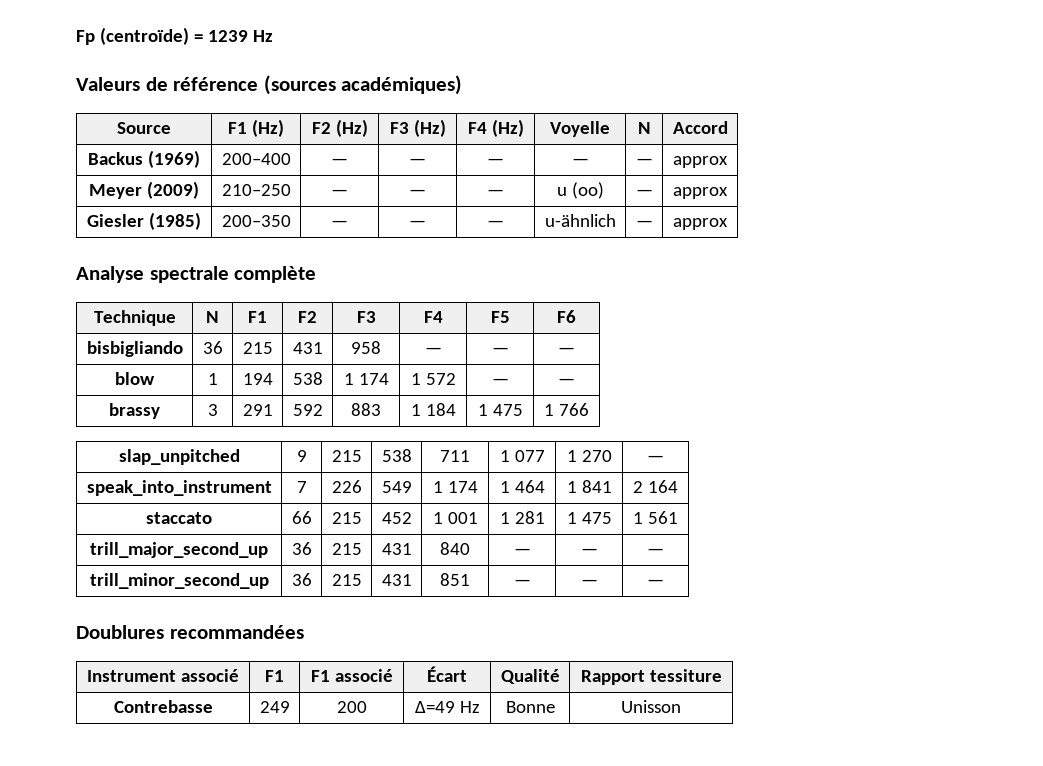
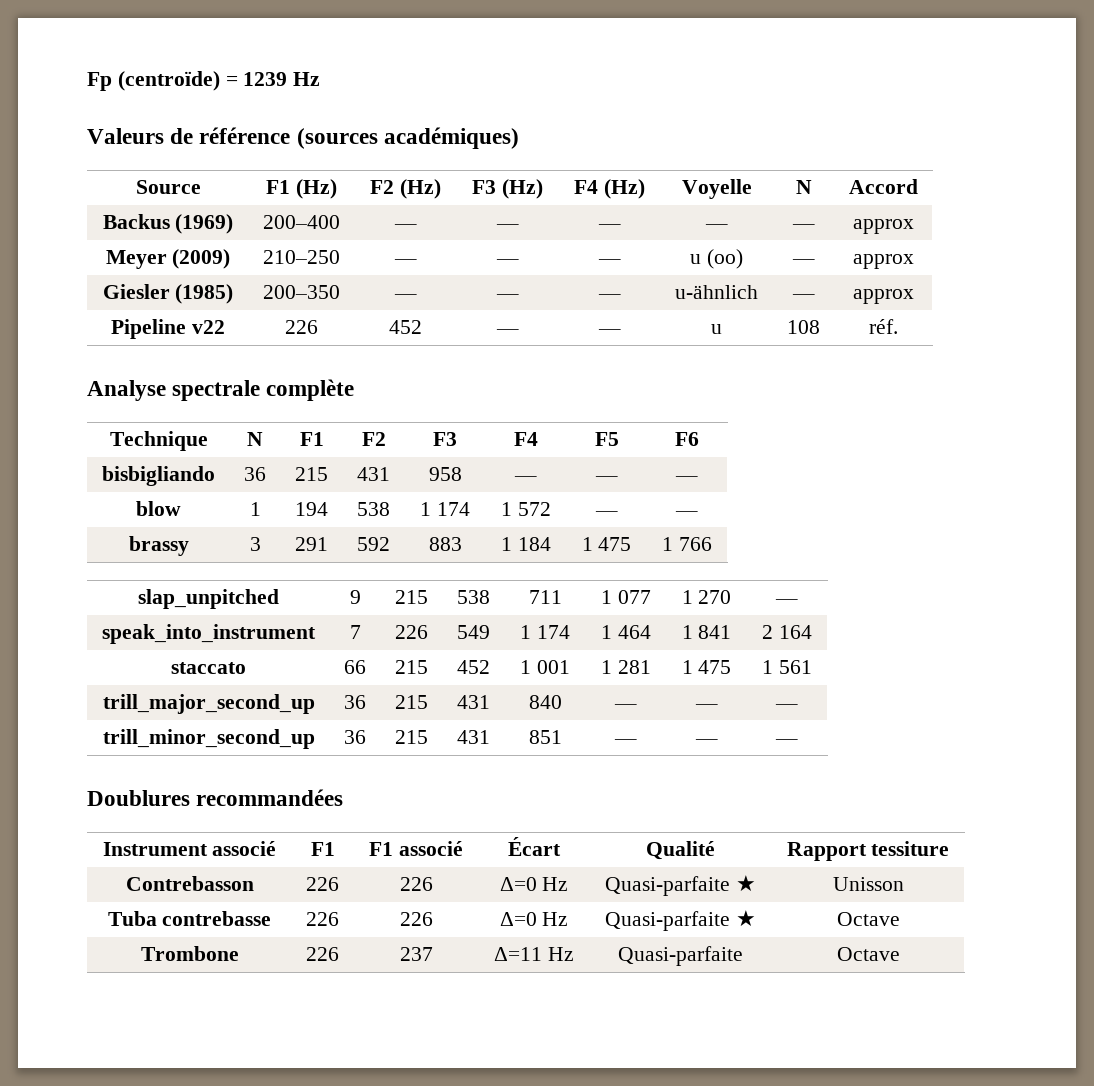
+ Pipeline v22 | 226 | 452 | — | — | u | 108 | réf.
- Contrebasse | 249 | 200 | Δ=49 Hz | Bonne | Unisson
+ Contrebasson | 226 | 226 | Δ=0 Hz | Quasi-parfaite ★ | Unisson
+ Tuba contrebasse | 226 | 226 | Δ=0 Hz | Quasi-parfaite ★ | Octave
+ Trombone | 226 | 237 | Δ=11 Hz | Quasi-parfaite | Octave

